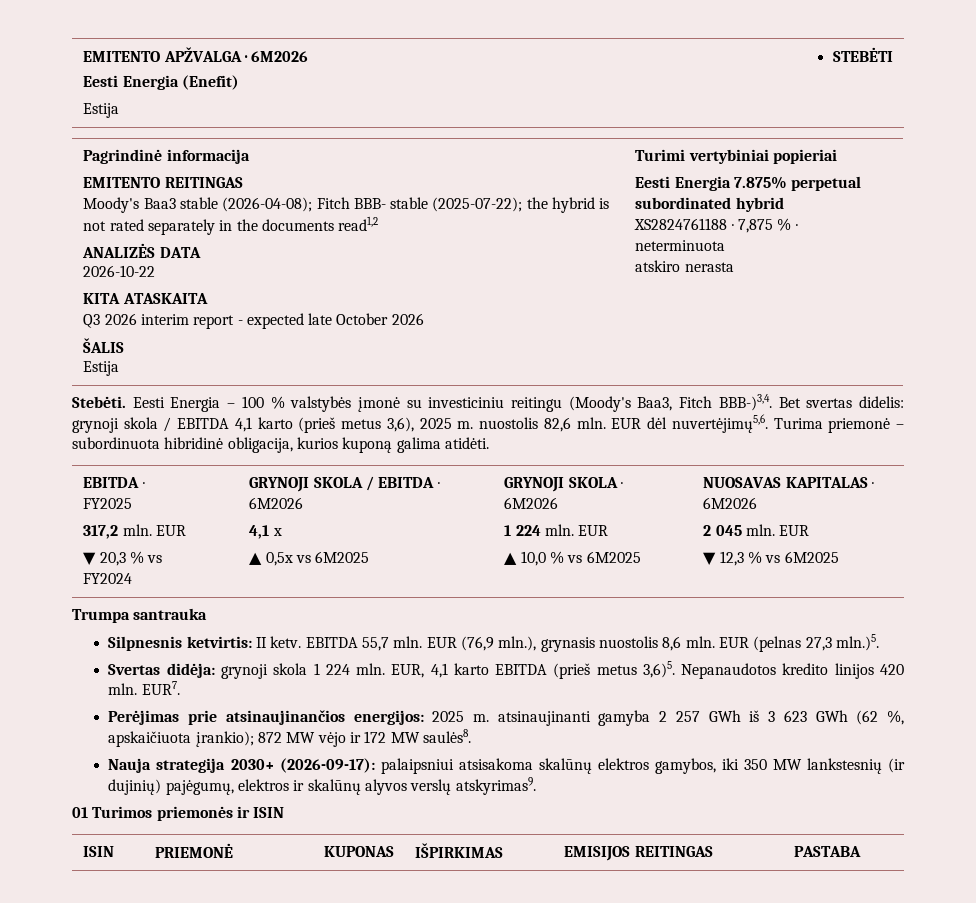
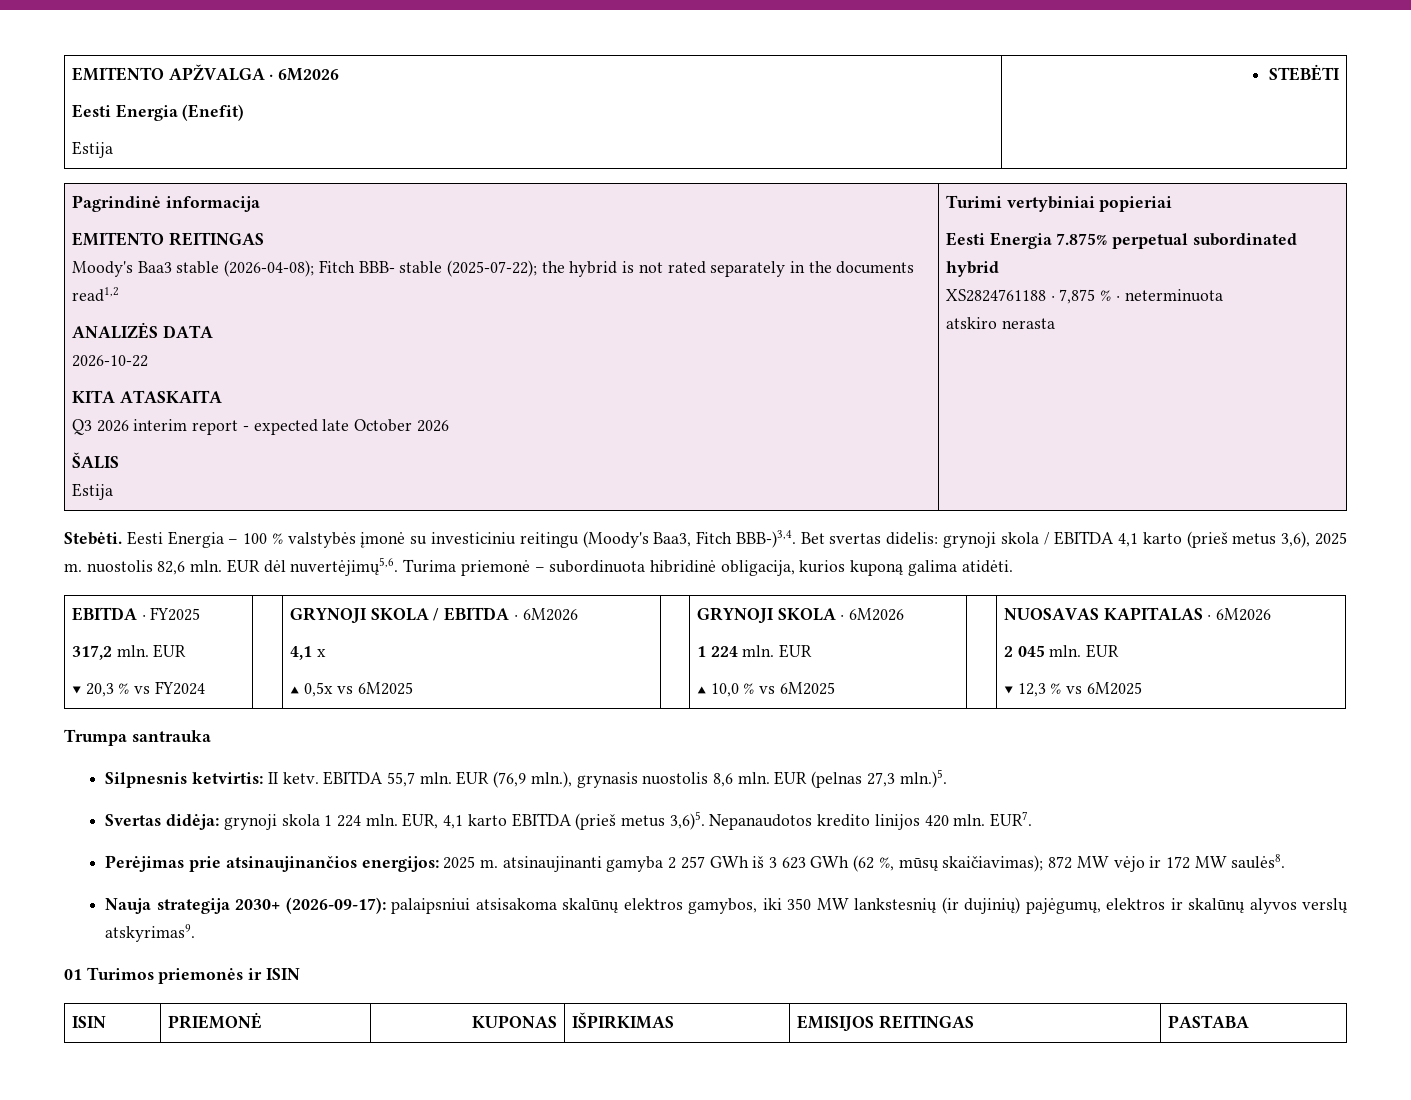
- Perėjimas prie atsinaujinančios energijos: 2025 m. atsinaujinanti gamyba 2 257 GWh iš 3 623 GWh (62 %, apskaičiuota įrankio); 872 MW vėjo ir 172 MW saulės8.
+ Perėjimas prie atsinaujinančios energijos: 2025 m. atsinaujinanti gamyba 2 257 GWh iš 3 623 GWh (62 %, mūsų skaičiavimas); 872 MW vėjo ir 172 MW saulės8.

